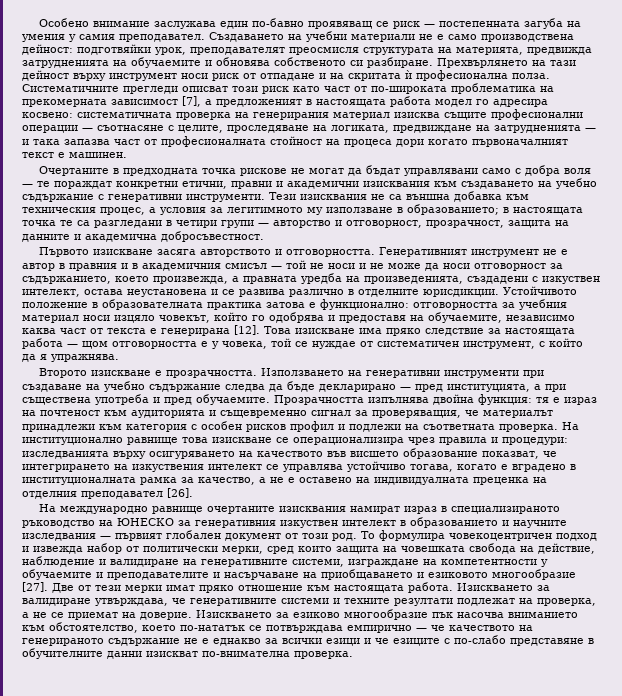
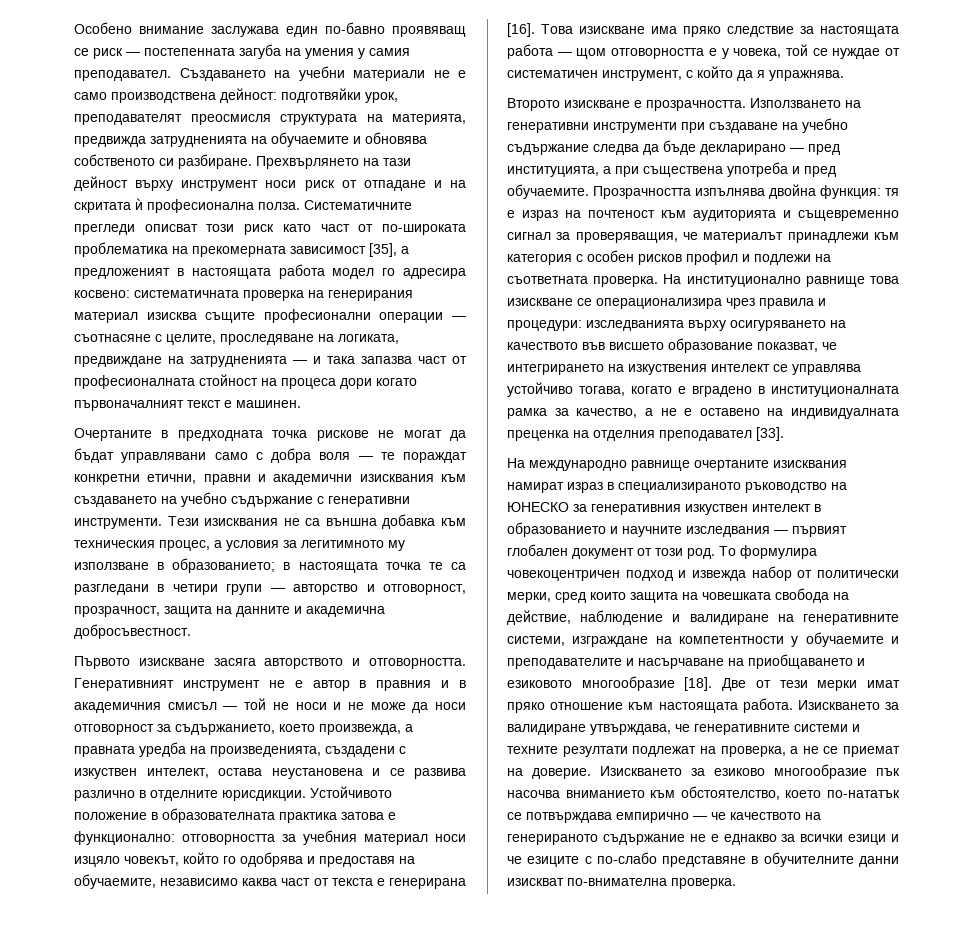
- Систематичните прегледи описват този риск като част от по-широката проблематика на прекомерната зависимост [7], а предложеният в настоящата работа модел го адресира косвено: систематичната проверка на генерирания материал изисква същите професионални операции — съотнасяне с целите, проследяване на логиката, предвиждане на затрудненията — и така запазва част от професионалната стойност на процеса дори когато първоначалният текст е машинен.
+ Систематичните прегледи описват този риск като част от по-широката проблематика на прекомерната зависимост [35], а предложеният в настоящата работа модел го адресира косвено: систематичната проверка на генерирания материал изисква същите професионални операции — съотнасяне с целите, проследяване на логиката, предвиждане на затрудненията — и така запазва част от професионалната стойност на процеса дори когато първоначалният текст е машинен.
- Устойчивото положение в образователната практика затова е функционално: отговорността за учебния материал носи изцяло човекът, който го одобрява и предоставя на обучаемите, независимо каква част от текста е генерирана [12].
+ Устойчивото положение в образователната практика затова е функционално: отговорността за учебния материал носи изцяло човекът, който го одобрява и предоставя на обучаемите, независимо каква част от текста е генерирана [16].
- На институционално равнище това изискване се операционализира чрез правила и процедури: изследванията върху осигуряването на качеството във висшето образование показват, че интегрирането на изкуствения интелект се управлява устойчиво тогава, когато е вградено в институционалната рамка за качество, а не е оставено на индивидуалната преценка на отделния преподавател [26].
+ На институционално равнище това изискване се операционализира чрез правила и процедури: изследванията върху осигуряването на качеството във висшето образование показват, че интегрирането на изкуствения интелект се управлява устойчиво тогава, когато е вградено в институционалната рамка за качество, а не е оставено на индивидуалната преценка на отделния преподавател [33].
- То формулира човекоцентричен подход и извежда набор от политически мерки, сред които защита на човешката свобода на действие, наблюдение и валидиране на генеративните системи, изграждане на компетентности у обучаемите и преподавателите и насърчаване на приобщаването и езиковото многообразие [27].
+ То формулира човекоцентричен подход и извежда набор от политически мерки, сред които защита на човешката свобода на действие, наблюдение и валидиране на генеративните системи, изграждане на компетентности у обучаемите и преподавателите и насърчаване на приобщаването и езиковото многообразие [18].

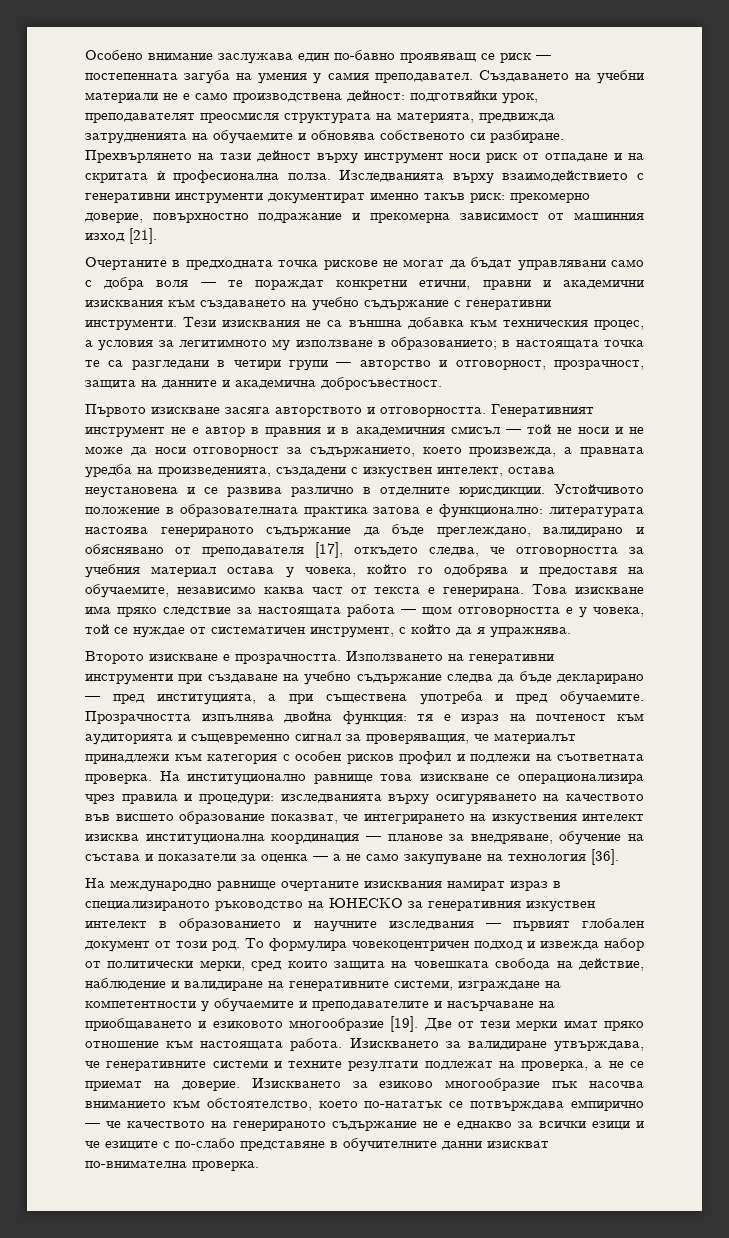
- Систематичните прегледи описват този риск като част от по-широката проблематика на прекомерната зависимост [35], а предложеният в настоящата работа модел го адресира косвено: систематичната проверка на генерирания материал изисква същите професионални операции — съотнасяне с целите, проследяване на логиката, предвиждане на затрудненията — и така запазва част от професионалната стойност на процеса дори когато първоначалният текст е машинен.
+ Изследванията върху взаимодействието с генеративни инструменти документират именно такъв риск: прекомерно доверие, повърхностно подражание и прекомерна зависимост от машинния изход [21].
- Устойчивото положение в образователната практика затова е функционално: отговорността за учебния материал носи изцяло човекът, който го одобрява и предоставя на обучаемите, независимо каква част от текста е генерирана [16].
+ Устойчивото положение в образователната практика затова е функционално: литературата настоява генерираното съдържание да бъде преглеждано, валидирано и обяснявано от преподавателя [17], откъдето следва, че отговорността за учебния материал остава у човека, който го одобрява и предоставя на обучаемите, независимо каква част от текста е генерирана.
- На институционално равнище това изискване се операционализира чрез правила и процедури: изследванията върху осигуряването на качеството във висшето образование показват, че интегрирането на изкуствения интелект се управлява устойчиво тогава, когато е вградено в институционалната рамка за качество, а не е оставено на индивидуалната преценка на отделния преподавател [33].
+ На институционално равнище това изискване се операционализира чрез правила и процедури: изследванията върху осигуряването на качеството във висшето образование показват, че интегрирането на изкуствения интелект изисква институционална координация — планове за внедряване, обучение на състава и показатели за оценка — а не само закупуване на технология [36].
- То формулира човекоцентричен подход и извежда набор от политически мерки, сред които защита на човешката свобода на действие, наблюдение и валидиране на генеративните системи, изграждане на компетентности у обучаемите и преподавателите и насърчаване на приобщаването и езиковото многообразие [18].
+ То формулира човекоцентричен подход и извежда набор от политически мерки, сред които защита на човешката свобода на действие, наблюдение и валидиране на генеративните системи, изграждане на компетентности у обучаемите и преподавателите и насърчаване на приобщаването и езиковото многообразие [19].

